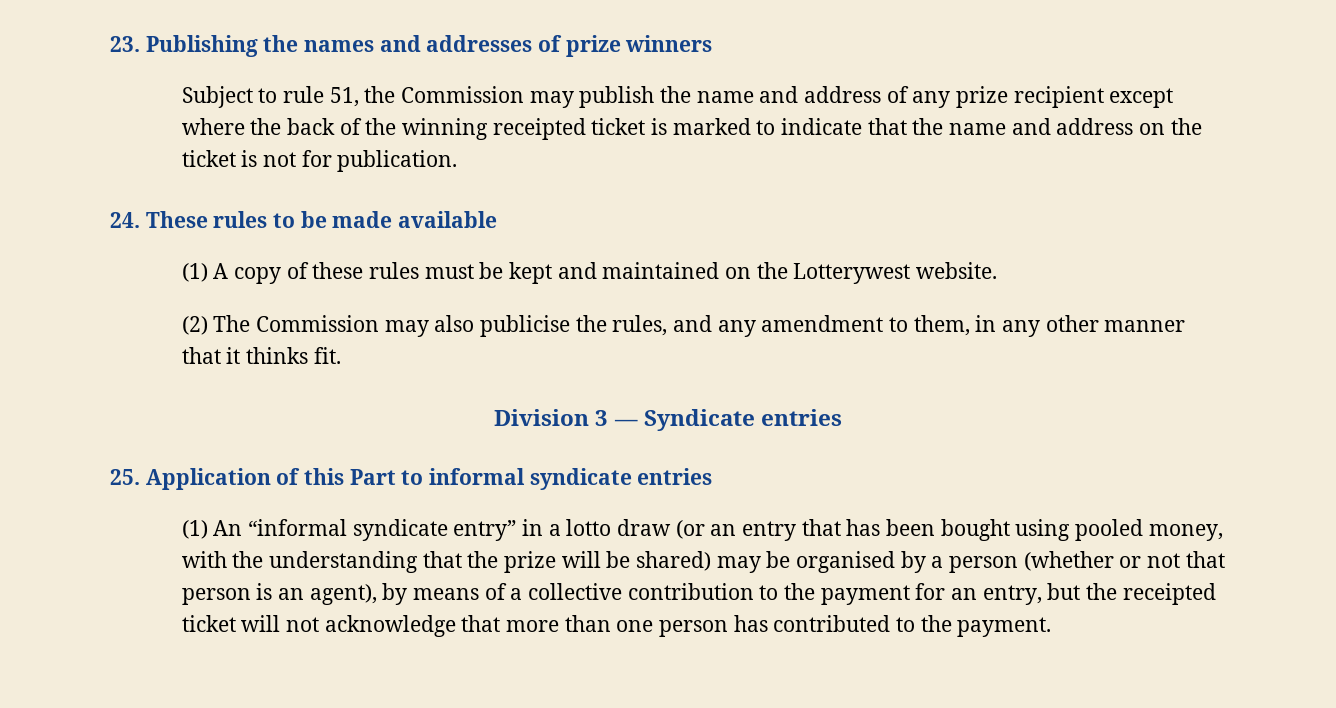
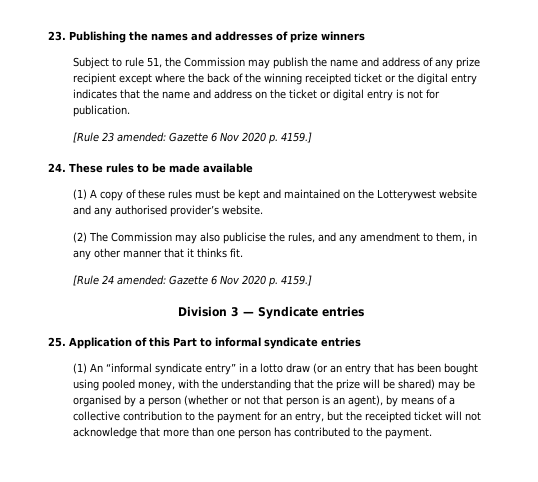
- Subject to rule 51, the Commission may publish the name and address of any prize recipient except where the back of the winning receipted ticket is marked to indicate that the name and address on the ticket is not for publication.
+ Subject to rule 51, the Commission may publish the name and address of any prize recipient except where the back of the winning receipted ticket or the digital entry indicates that the name and address on the ticket or digital entry is not for publication.
+ [Rule 23 amended: Gazette 6 Nov 2020 p. 4159.]
- (1) A copy of these rules must be kept and maintained on the Lotterywest website.
+ (1) A copy of these rules must be kept and maintained on the Lotterywest website and any authorised provider’s website.
+ [Rule 24 amended: Gazette 6 Nov 2020 p. 4159.]

